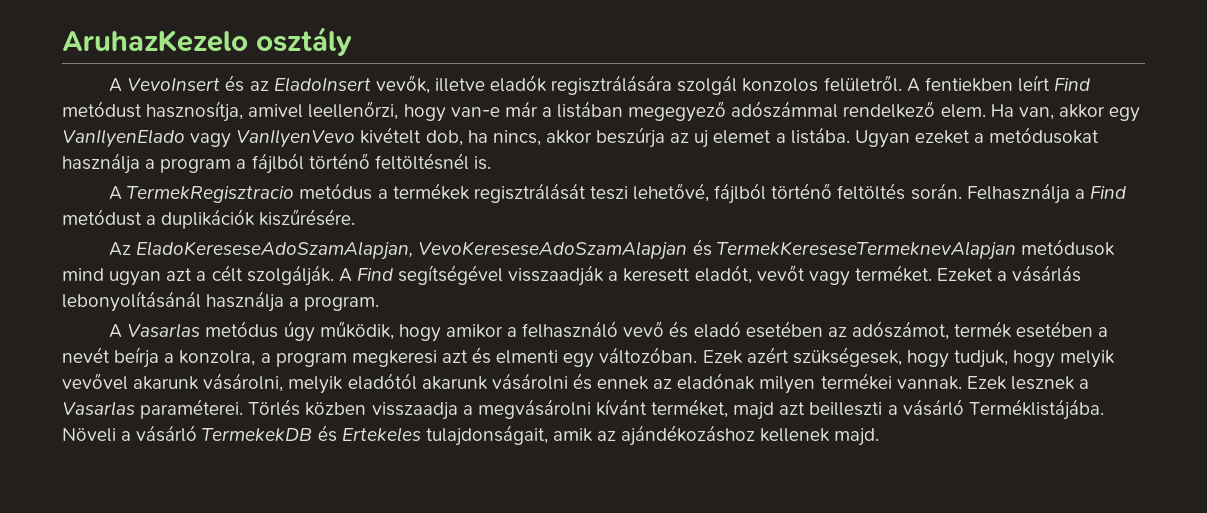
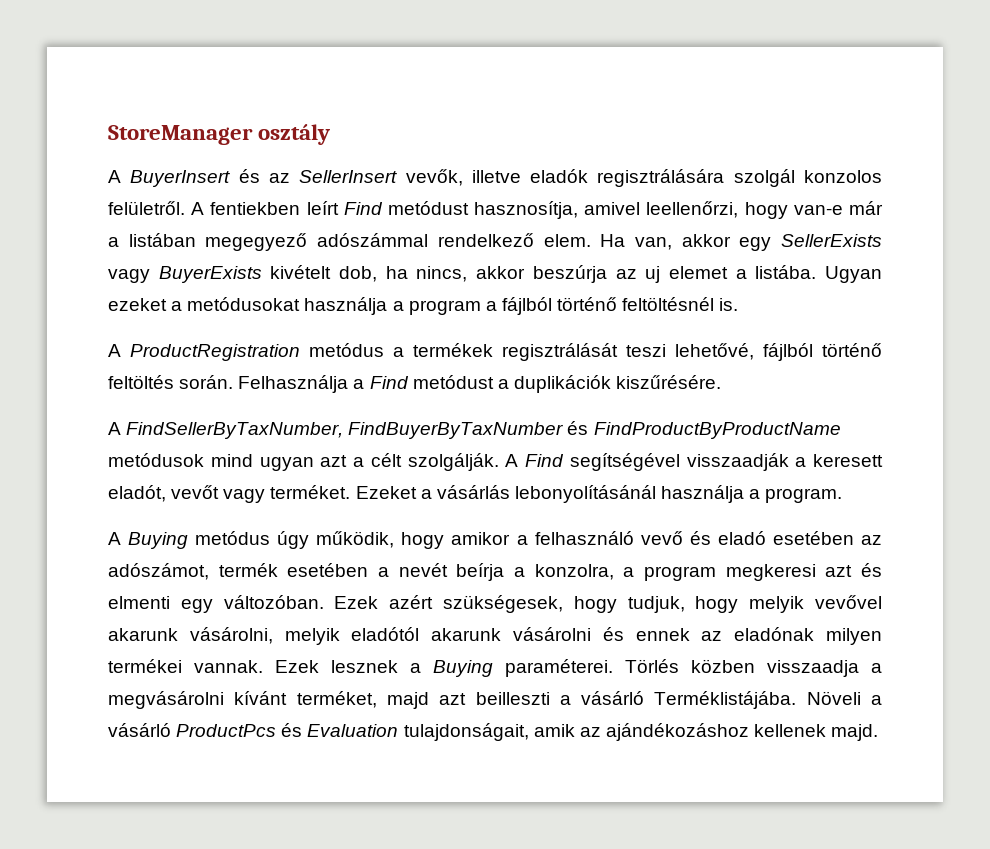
- AruhazKezelo osztály
+ StoreManager osztály
- A VevoInsert és az EladoInsert vevők, illetve eladók regisztrálására szolgál konzolos felületről.
+ A BuyerInsert és az SellerInsert vevők, illetve eladók regisztrálására szolgál konzolos felületről.
- Ha van, akkor egy VanIlyenElado vagy VanIlyenVevo kivételt dob, ha nincs, akkor beszúrja az uj elemet a listába.
+ Ha van, akkor egy SellerExists vagy BuyerExists kivételt dob, ha nincs, akkor beszúrja az uj elemet a listába.
- A TermekRegisztracio metódus a termékek regisztrálását teszi lehetővé, fájlból történő feltöltés során.
+ A ProductRegistration metódus a termékek regisztrálását teszi lehetővé, fájlból történő feltöltés során.
- Az EladoKereseseAdoSzamAlapjan, VevoKereseseAdoSzamAlapjan és TermekKereseseTermeknevAlapjan metódusok mind ugyan azt a célt szolgálják.
+ A FindSellerByTaxNumber, FindBuyerByTaxNumber és FindProductByProductName metódusok mind ugyan azt a célt szolgálják.
- A Vasarlas metódus úgy működik, hogy amikor a felhasználó vevő és eladó esetében az adószámot, termék esetében a nevét beírja a konzolra, a program megkeresi azt és elmenti egy változóban.
+ A Buying metódus úgy működik, hogy amikor a felhasználó vevő és eladó esetében az adószámot, termék esetében a nevét beírja a konzolra, a program megkeresi azt és elmenti egy változóban.
- Ezek lesznek a Vasarlas paraméterei.
+ Ezek lesznek a Buying paraméterei.
- Növeli a vásárló TermekekDB és Ertekeles tulajdonságait, amik az ajándékozáshoz kellenek majd.
+ Növeli a vásárló ProductPcs és Evaluation tulajdonságait, amik az ajándékozáshoz kellenek majd.

